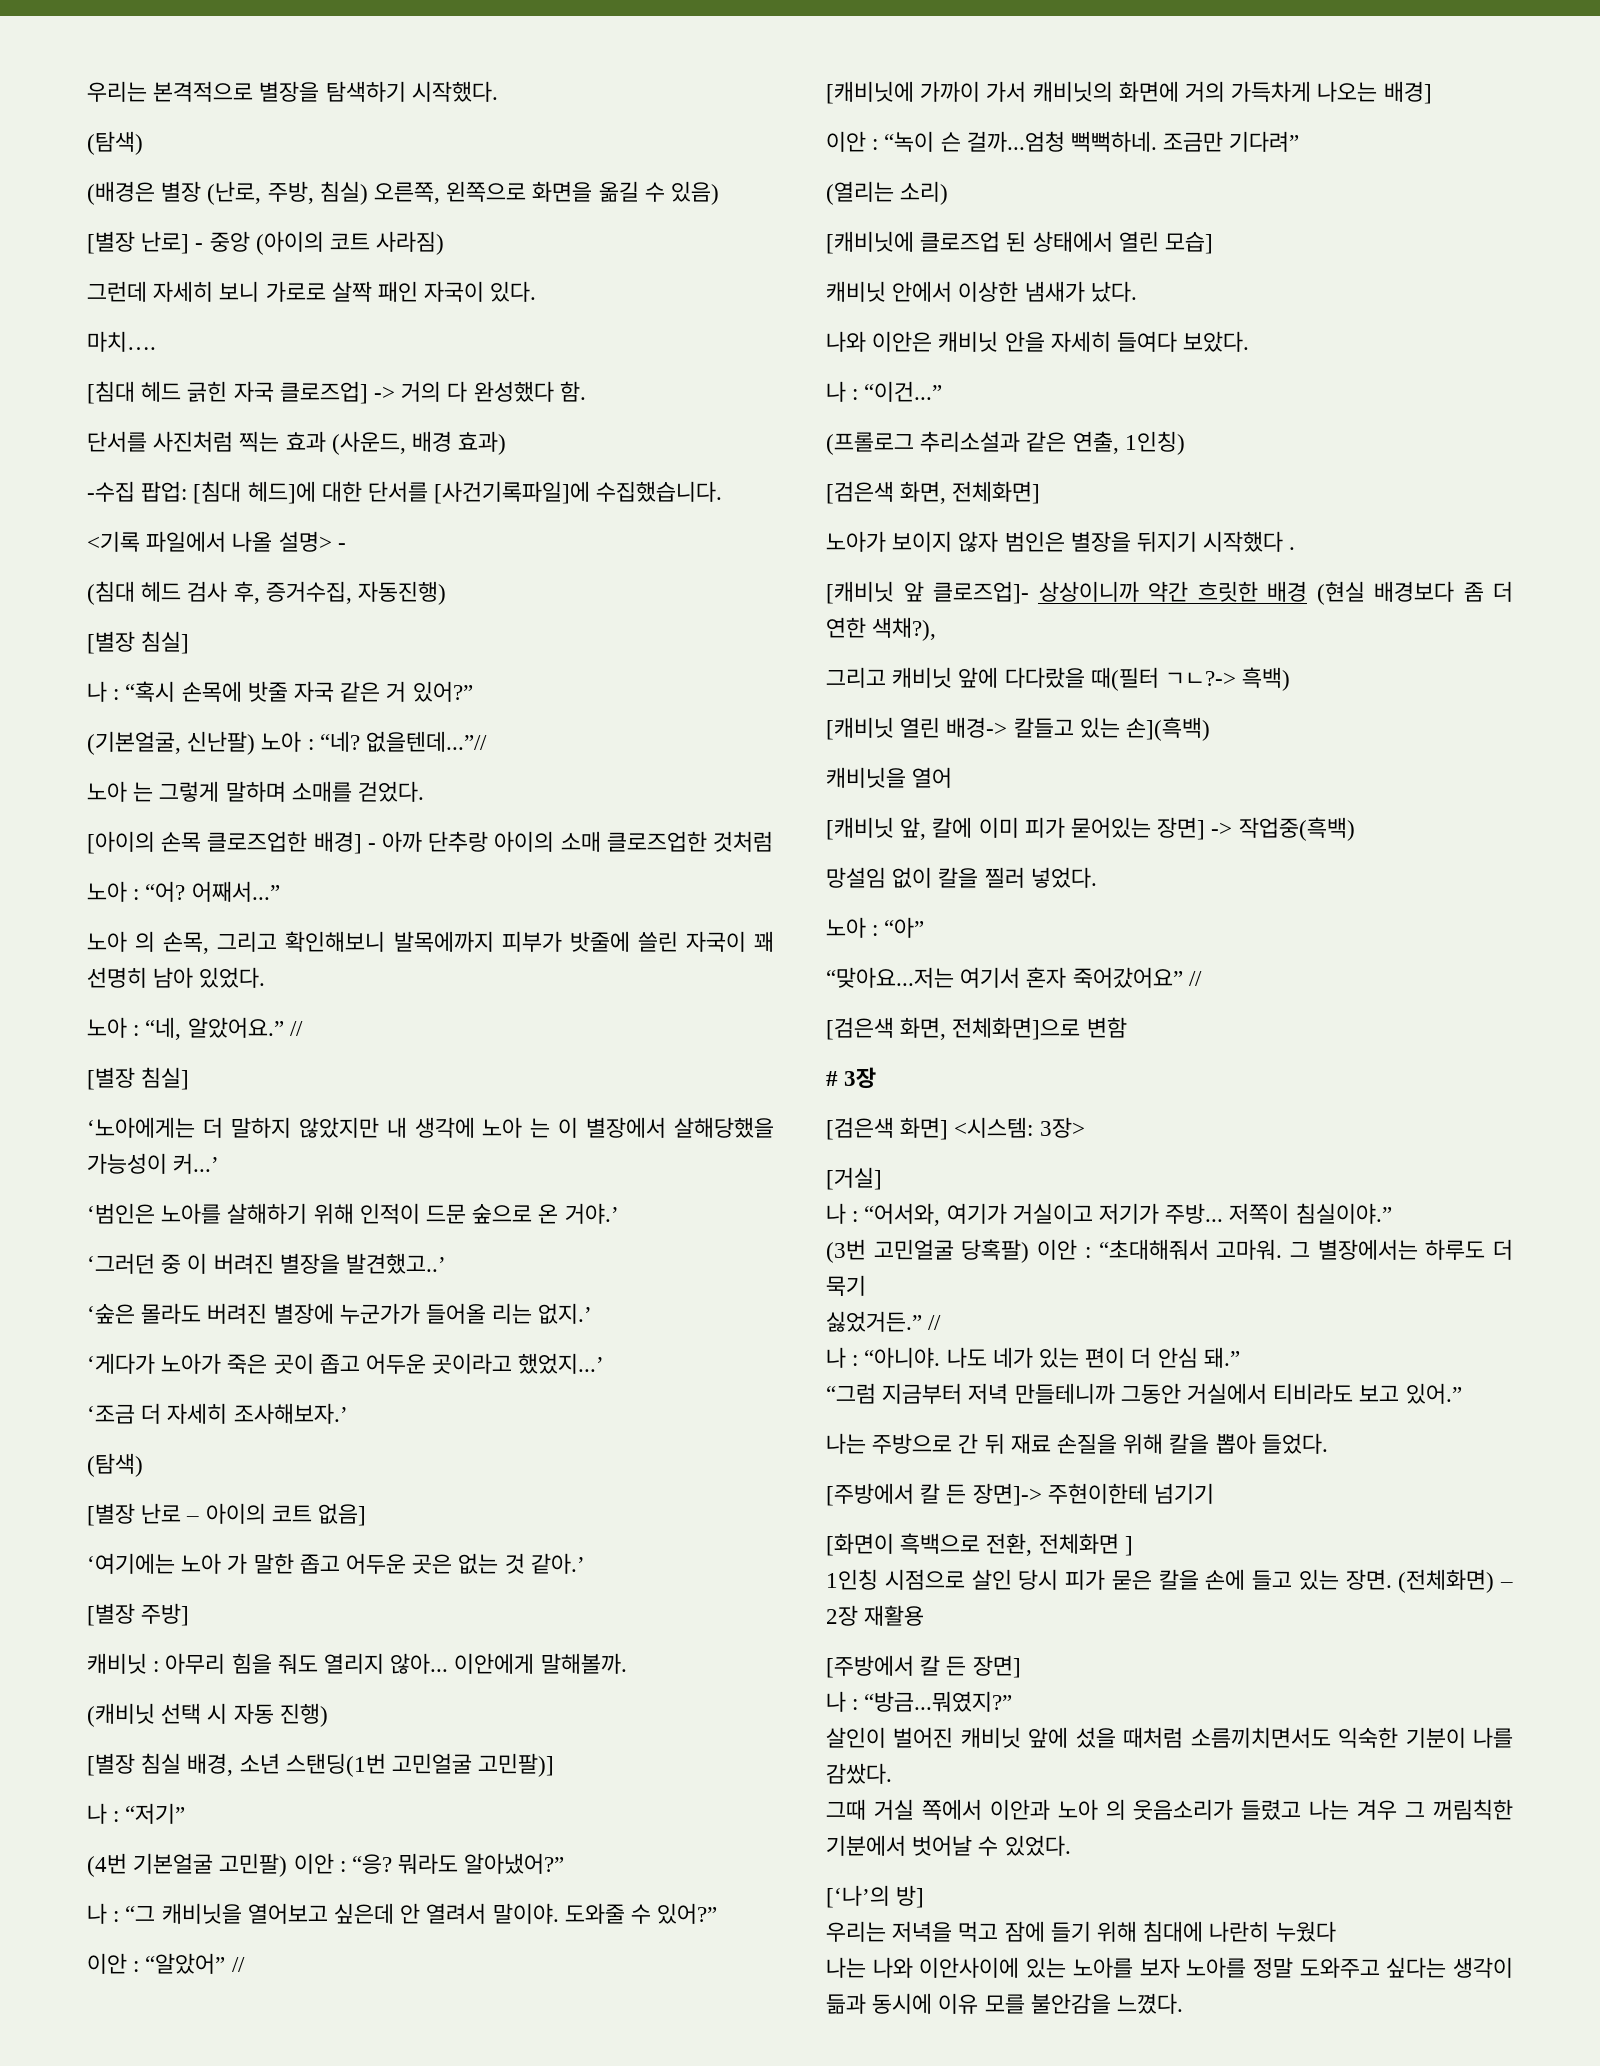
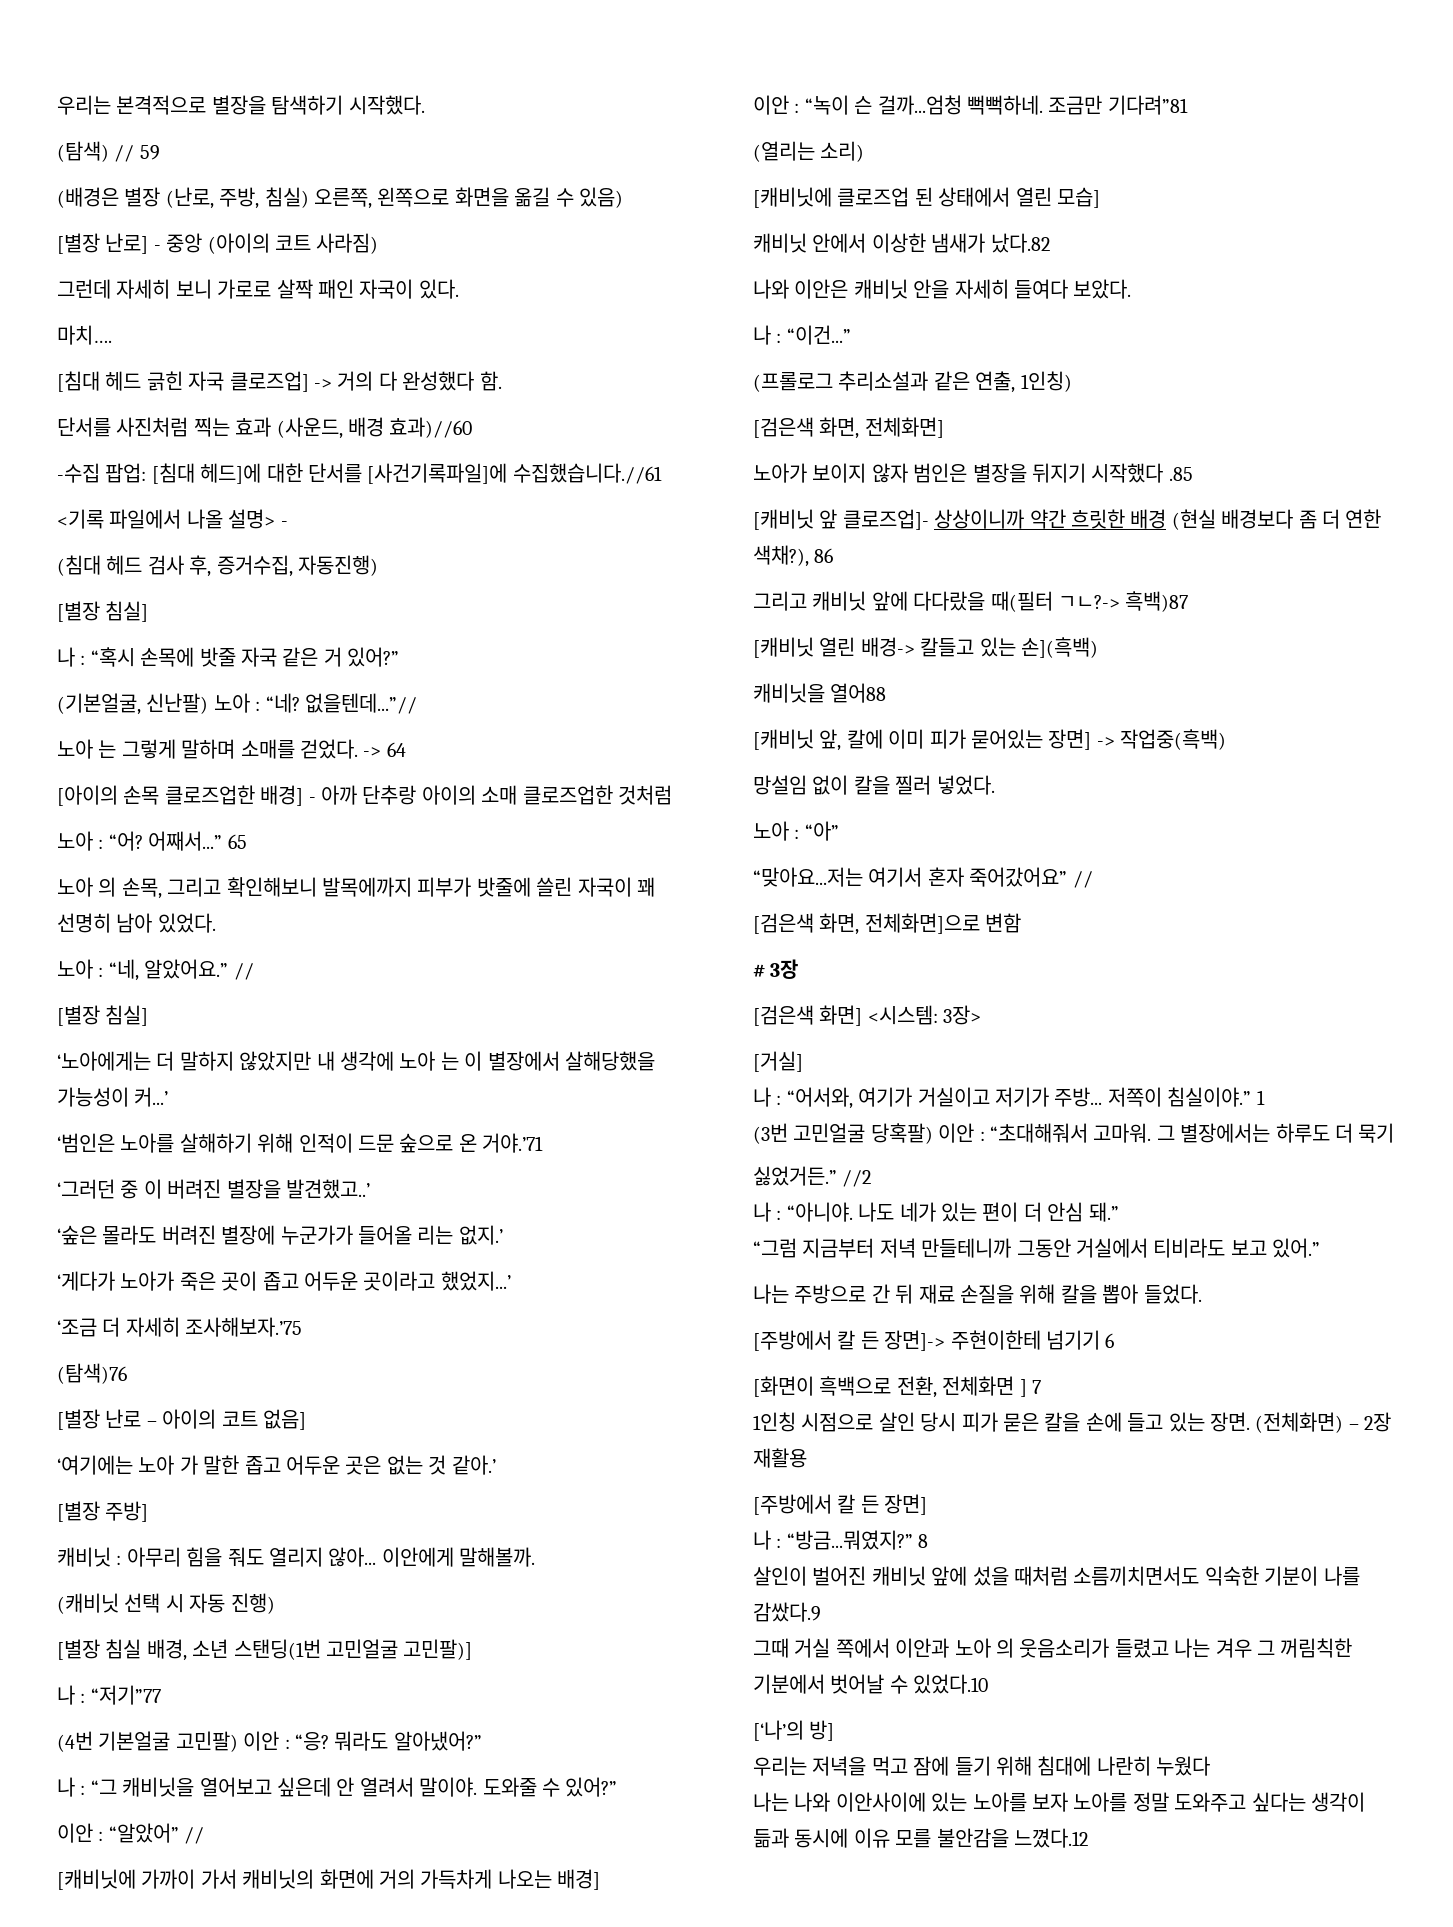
  우리는 본격적으로 별장을 탐색하기 시작했다.
- (탐색)
+ (탐색) // 59
- 단서를 사진처럼 찍는 효과 (사운드, 배경 효과)
+ 단서를 사진처럼 찍는 효과 (사운드, 배경 효과)//60
- -수집 팝업: [침대 헤드]에 대한 단서를 [사건기록파일]에 수집했습니다.
+ -수집 팝업: [침대 헤드]에 대한 단서를 [사건기록파일]에 수집했습니다.//61
+ -> 64
+ 65
- ‘범인은 노아를 살해하기 위해 인적이 드문 숲으로 온 거야.’
+ ‘범인은 노아를 살해하기 위해 인적이 드문 숲으로 온 거야.’71
- ‘조금 더 자세히 조사해보자.’
- (탐색)
+ ‘조금 더 자세히 조사해보자.’75
+ (탐색)76
- 나 : “저기”
+ 나 : “저기”77
- 조금만 기다려”
+ 조금만 기다려”81
- 캐비닛 안에서 이상한 냄새가 났다.
+ 캐비닛 안에서 이상한 냄새가 났다.82
- 노아가 보이지 않자 범인은 별장을 뒤지기 시작했다 .
+ 노아가 보이지 않자 범인은 별장을 뒤지기 시작했다 .85
- [캐비닛 앞 클로즈업]- 상상이니까 약간 흐릿한 배경 (현실 배경보다 좀 더 연한 색채?),
+ [캐비닛 앞 클로즈업]- 상상이니까 약간 흐릿한 배경 (현실 배경보다 좀 더 연한 색채?), 86
- 그리고 캐비닛 앞에 다다랐을 때(필터 ㄱㄴ?-> 흑백)
+ 그리고 캐비닛 앞에 다다랐을 때(필터 ㄱㄴ?-> 흑백)87
- 캐비닛을 열어
+ 캐비닛을 열어88
+ 1
- 싫었거든.” //
+ 싫었거든.” //2
- [주방에서 칼 든 장면]-> 주현이한테 넘기기
+ [주방에서 칼 든 장면]-> 주현이한테 넘기기 6
- [화면이 흑백으로 전환, 전체화면 ]
+ [화면이 흑백으로 전환, 전체화면 ] 7
+ 8
- 살인이 벌어진 캐비닛 앞에 섰을 때처럼 소름끼치면서도 익숙한 기분이 나를 감쌌다.
+ 살인이 벌어진 캐비닛 앞에 섰을 때처럼 소름끼치면서도 익숙한 기분이 나를 감쌌다.9
- 그때 거실 쪽에서 이안과 노아 의 웃음소리가 들렸고 나는 겨우 그 꺼림칙한 기분에서 벗어날 수 있었다.
+ 그때 거실 쪽에서 이안과 노아 의 웃음소리가 들렸고 나는 겨우 그 꺼림칙한 기분에서 벗어날 수 있었다.10
- 나는 나와 이안사이에 있는 노아를 보자 노아를 정말 도와주고 싶다는 생각이 듦과 동시에 이유 모를 불안감을 느꼈다.
+ 나는 나와 이안사이에 있는 노아를 보자 노아를 정말 도와주고 싶다는 생각이 듦과 동시에 이유 모를 불안감을 느꼈다.12

